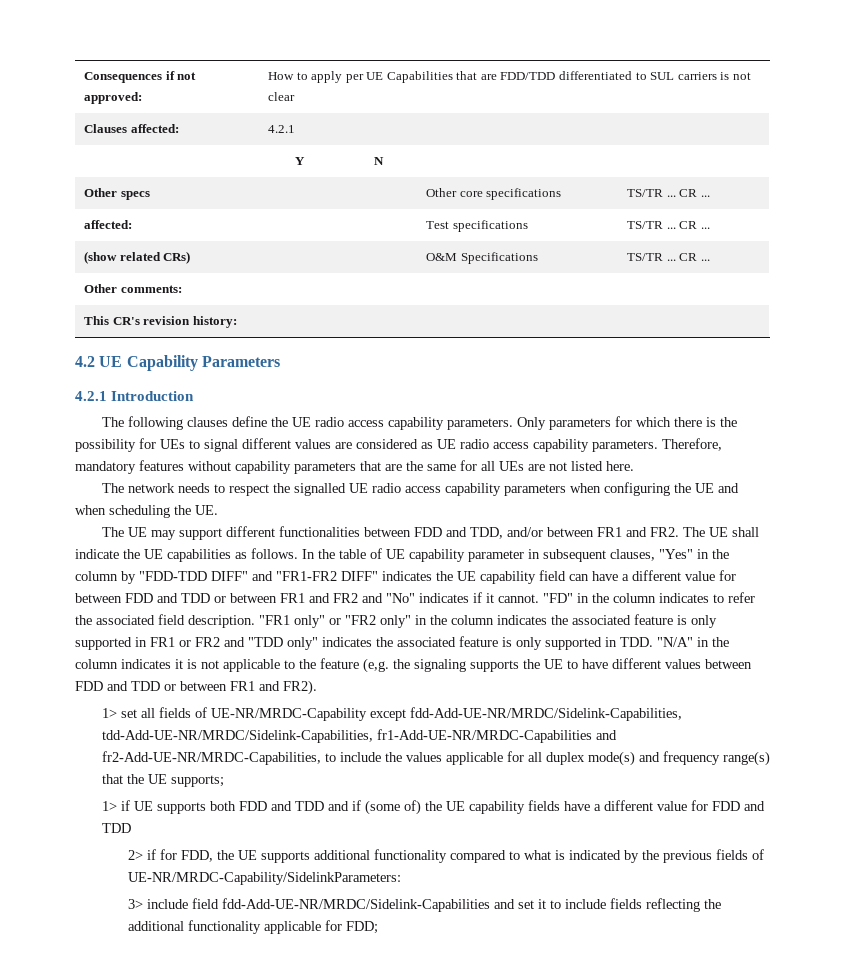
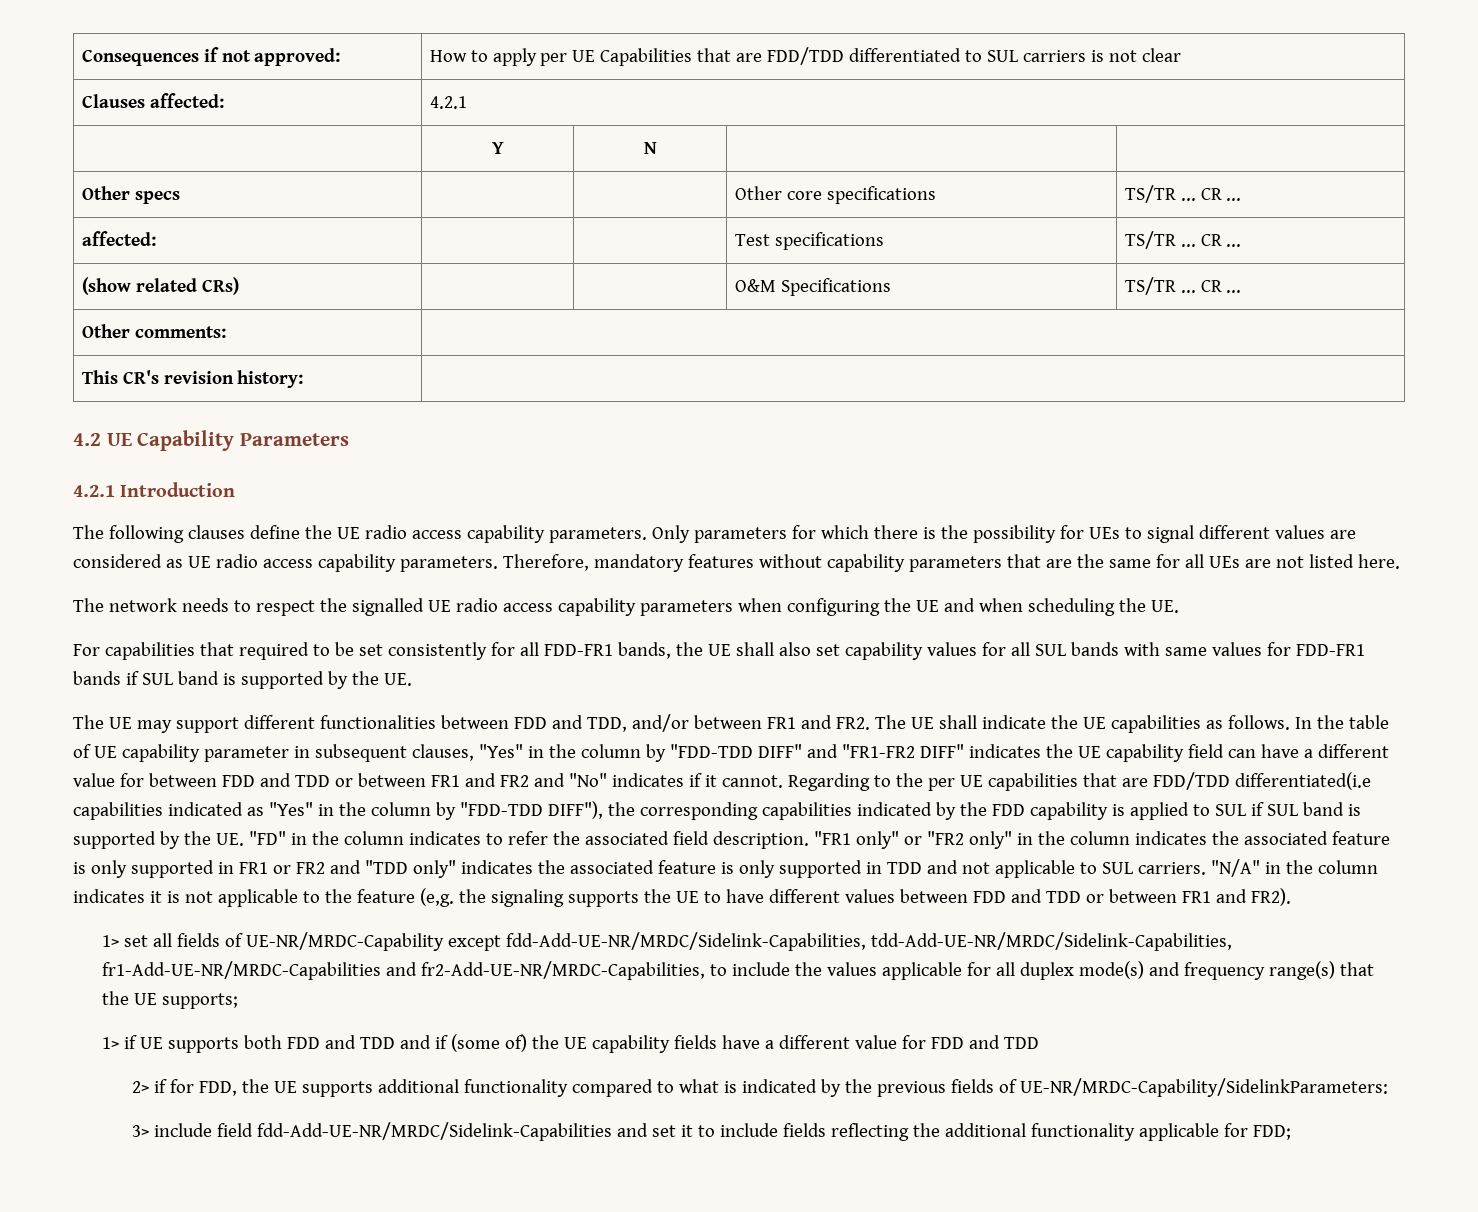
+ For capabilities that required to be set consistently for all FDD-FR1 bands, the UE shall also set capability values for all SUL bands with same values for FDD-FR1 bands if SUL band is supported by the UE.
- "FD" in the column indicates to refer the associated field description.
+ Regarding to the per UE capabilities that are FDD/TDD differentiated(i.e capabilities indicated as "Yes" in the column by "FDD-TDD DIFF"), the corresponding capabilities indicated by the FDD capability is applied to SUL if SUL band is supported by the UE. "FD" in the column indicates to refer the associated field description.
- "FR1 only" or "FR2 only" in the column indicates the associated feature is only supported in FR1 or FR2 and "TDD only" indicates the associated feature is only supported in TDD. "N/A" in the column indicates it is not applicable to the feature (e,g. the signaling supports the UE to have different values between FDD and TDD or between FR1 and FR2).
+ "FR1 only" or "FR2 only" in the column indicates the associated feature is only supported in FR1 or FR2 and "TDD only" indicates the associated feature is only supported in TDD and not applicable to SUL carriers. "N/A" in the column indicates it is not applicable to the feature (e,g. the signaling supports the UE to have different values between FDD and TDD or between FR1 and FR2).

